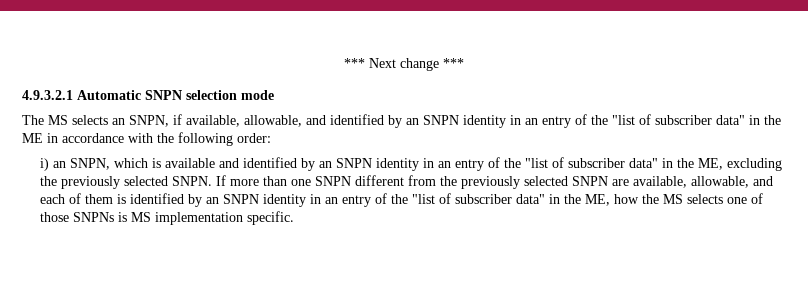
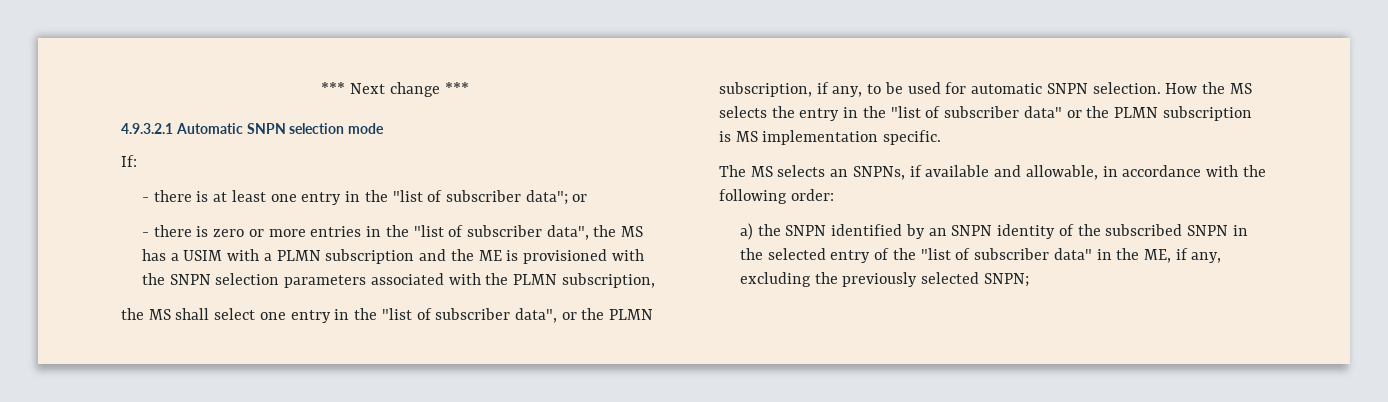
- The MS selects an SNPN, if available, allowable, and identified by an SNPN identity in an entry of the "list of subscriber data" in the ME in accordance with the following order:
+ If:
+ - there is at least one entry in the "list of subscriber data"; or
+ - there is zero or more entries in the "list of subscriber data", the MS has a USIM with a PLMN subscription and the ME is provisioned with the SNPN selection parameters associated with the PLMN subscription,
+ the MS shall select one entry in the "list of subscriber data", or the PLMN subscription, if any, to be used for automatic SNPN selection. How the MS selects the entry in the "list of subscriber data" or the PLMN subscription is MS implementation specific.
+ The MS selects an SNPNs, if available and allowable, in accordance with the following order:
- i) an SNPN, which is available and identified by an SNPN identity in an entry of the "list of subscriber data" in the ME, excluding the previously selected SNPN. If more than one SNPN different from the previously selected SNPN are available, allowable, and each of them is identified by an SNPN identity in an entry of the "list of subscriber data" in the ME, how the MS selects one of those SNPNs is MS implementation specific.
+ a) the SNPN identified by an SNPN identity of the subscribed SNPN in the selected entry of the "list of subscriber data" in the ME, if any, excluding the previously selected SNPN;

